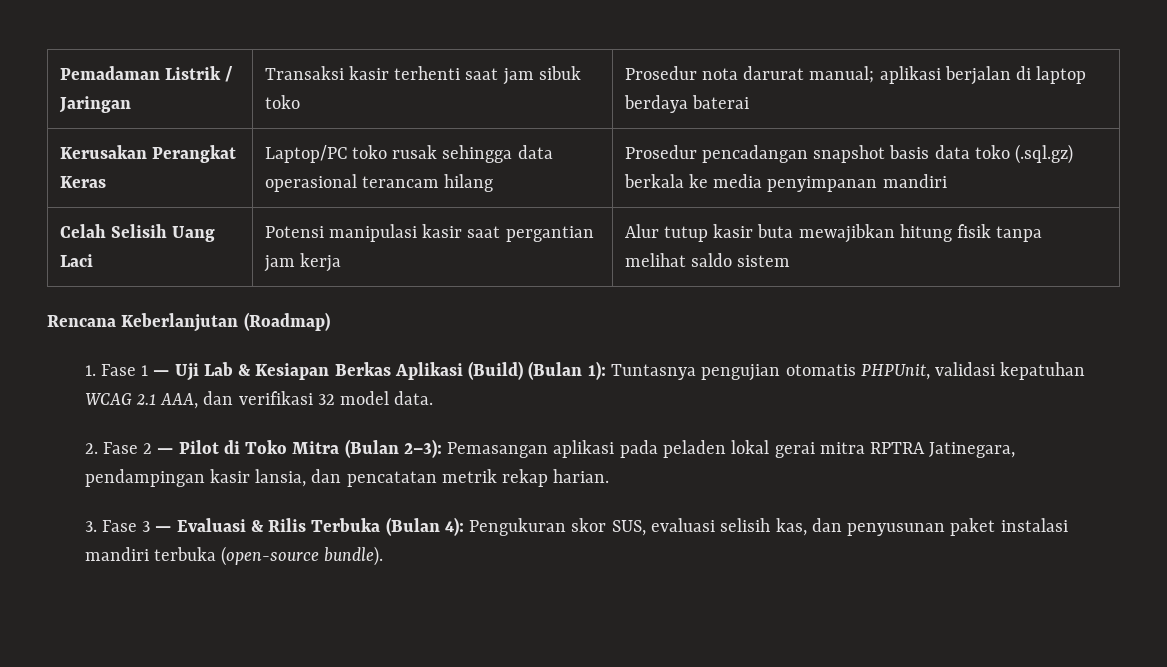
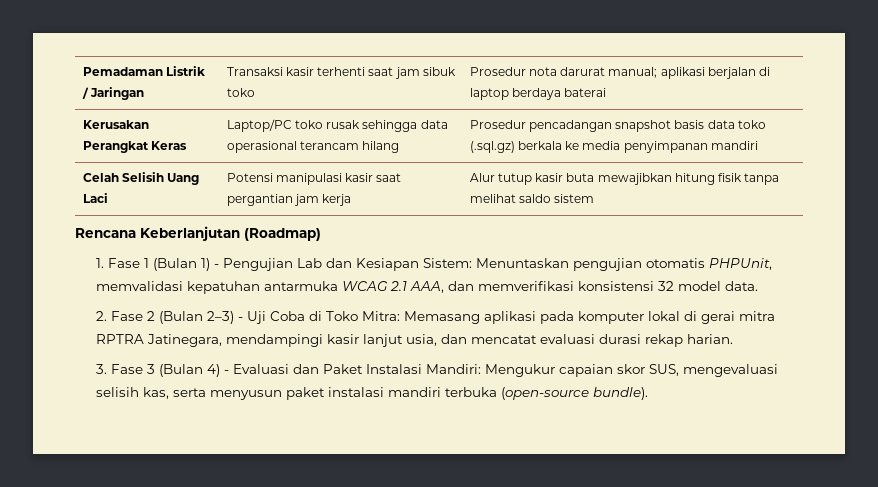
- 1. Fase 1 — Uji Lab & Kesiapan Berkas Aplikasi (Build) (Bulan 1): Tuntasnya pengujian otomatis PHPUnit, validasi kepatuhan WCAG 2.1 AAA, dan verifikasi 32 model data.
+ 1. Fase 1 (Bulan 1) - Pengujian Lab dan Kesiapan Sistem: Menuntaskan pengujian otomatis PHPUnit, memvalidasi kepatuhan antarmuka WCAG 2.1 AAA, dan memverifikasi konsistensi 32 model data.
- 2. Fase 2 — Pilot di Toko Mitra (Bulan 2–3): Pemasangan aplikasi pada peladen lokal gerai mitra RPTRA Jatinegara, pendampingan kasir lansia, dan pencatatan metrik rekap harian.
+ 2. Fase 2 (Bulan 2–3) - Uji Coba di Toko Mitra: Memasang aplikasi pada komputer lokal di gerai mitra RPTRA Jatinegara, mendampingi kasir lanjut usia, dan mencatat evaluasi durasi rekap harian.
- 3. Fase 3 — Evaluasi & Rilis Terbuka (Bulan 4): Pengukuran skor SUS, evaluasi selisih kas, dan penyusunan paket instalasi mandiri terbuka (open-source bundle).
+ 3. Fase 3 (Bulan 4) - Evaluasi dan Paket Instalasi Mandiri: Mengukur capaian skor SUS, mengevaluasi selisih kas, serta menyusun paket instalasi mandiri terbuka (open-source bundle).

